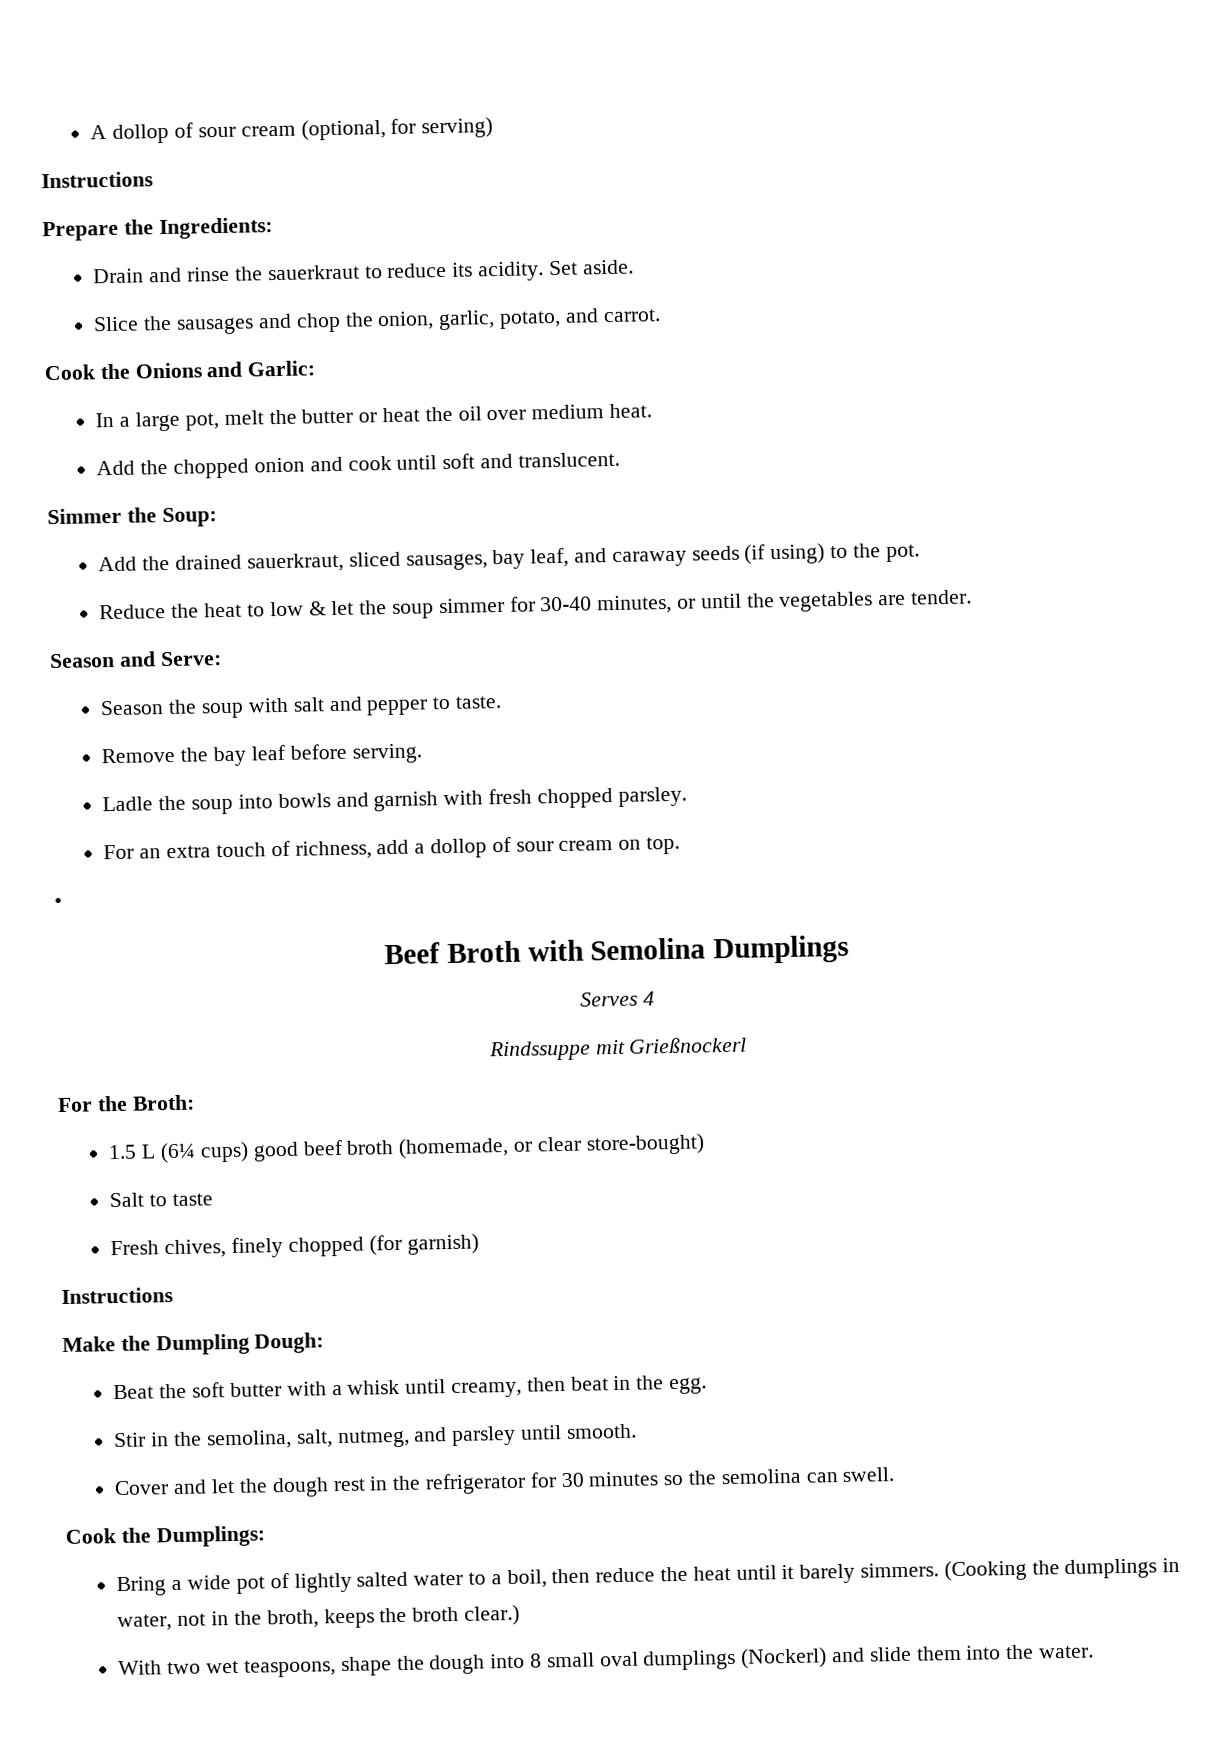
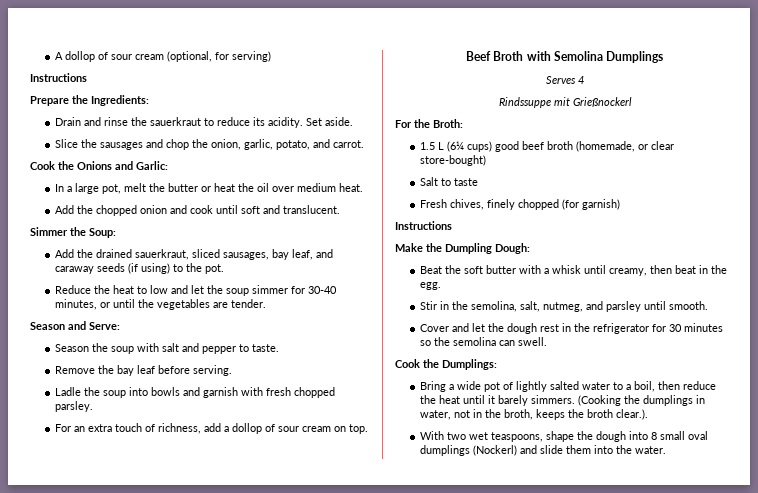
- Reduce the heat to low & let the soup simmer for 30-40 minutes, or until the vegetables are tender.
+ Reduce the heat to low and let the soup simmer for 30-40 minutes, or until the vegetables are tender.
- •
- (Cooking the dumplings in water, not in the broth, keeps the broth clear.)
+ (Cooking the dumplings in water, not in the broth, keeps the broth clear.).

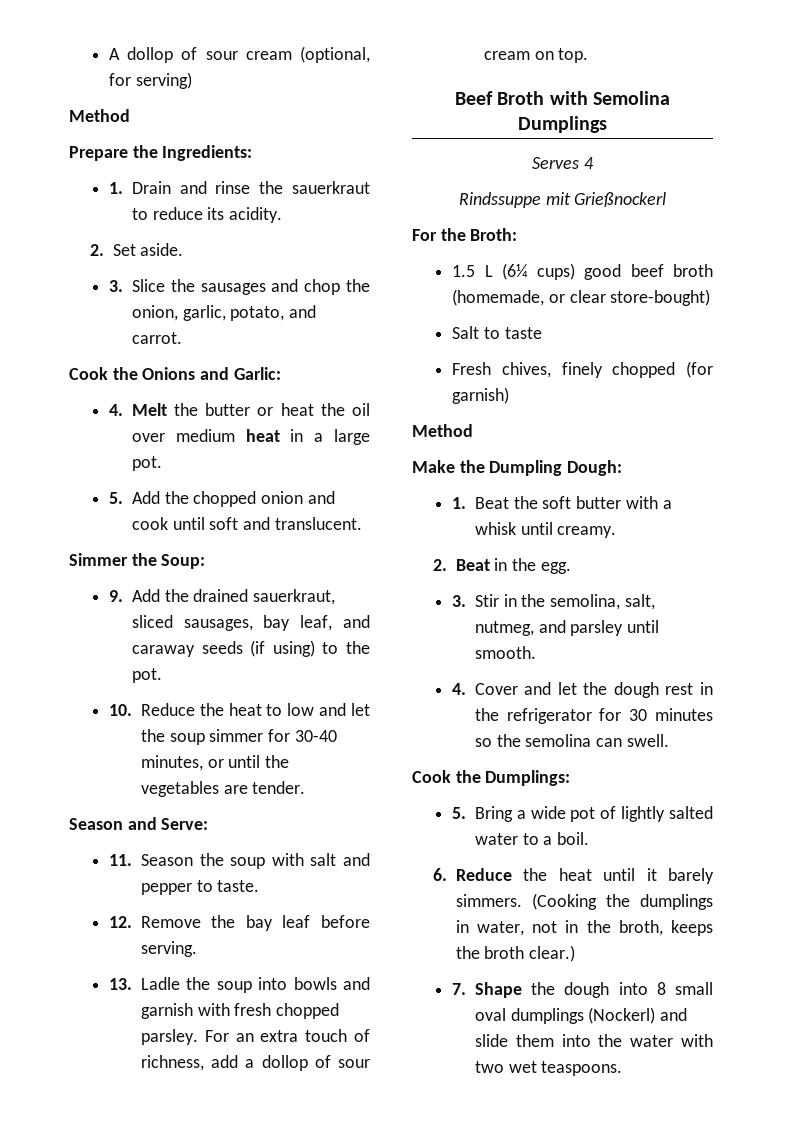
  A dollop of sour cream (optional, for serving)
- Instructions
+ Method
- Drain and rinse the sauerkraut to reduce its acidity. Set aside.
+ 1. Drain and rinse the sauerkraut to reduce its acidity.
+ 2. Set aside.
- Slice the sausages and chop the onion, garlic, potato, and carrot.
+ 3. Slice the sausages and chop the onion, garlic, potato, and carrot.
- In a large pot, melt the butter or heat the oil over medium heat.
- Add the chopped onion and cook until soft and translucent.
+ 4. Melt the butter or heat the oil over medium heat in a large pot.
+ 5. Add the chopped onion and cook until soft and translucent.
- Add the drained sauerkraut, sliced sausages, bay leaf, and caraway seeds (if using) to the pot.
+ 9. Add the drained sauerkraut, sliced sausages, bay leaf, and caraway seeds (if using) to the pot.
- Reduce the heat to low and let the soup simmer for 30-40 minutes, or until the vegetables are tender.
+ 10. Reduce the heat to low and let the soup simmer for 30-40 minutes, or until the vegetables are tender.
- Season the soup with salt and pepper to taste.
+ 11. Season the soup with salt and pepper to taste.
- Remove the bay leaf before serving.
+ 12. Remove the bay leaf before serving.
- Ladle the soup into bowls and garnish with fresh chopped parsley.
- For an extra touch of richness, add a dollop of sour cream on top.
+ 13. Ladle the soup into bowls and garnish with fresh chopped parsley. For an extra touch of richness, add a dollop of sour cream on top.
  Fresh chives, finely chopped (for garnish)
- Instructions
+ Method
- Beat the soft butter with a whisk until creamy, then beat in the egg.
+ 1. Beat the soft butter with a whisk until creamy.
+ 2. Beat in the egg.
- Stir in the semolina, salt, nutmeg, and parsley until smooth.
+ 3. Stir in the semolina, salt, nutmeg, and parsley until smooth.
- Cover and let the dough rest in the refrigerator for 30 minutes so the semolina can swell.
+ 4. Cover and let the dough rest in the refrigerator for 30 minutes so the semolina can swell.
- Bring a wide pot of lightly salted water to a boil, then reduce the heat until it barely simmers.
+ 5. Bring a wide pot of lightly salted water to a boil.
+ 6. Reduce the heat until it barely simmers.
- (Cooking the dumplings in water, not in the broth, keeps the broth clear.).
- With two wet teaspoons, shape the dough into 8 small oval dumplings (Nockerl) and slide them into the water.
+ (Cooking the dumplings in water, not in the broth, keeps the broth clear.)
+ 7. Shape the dough into 8 small oval dumplings (Nockerl) and slide them into the water with two wet teaspoons.

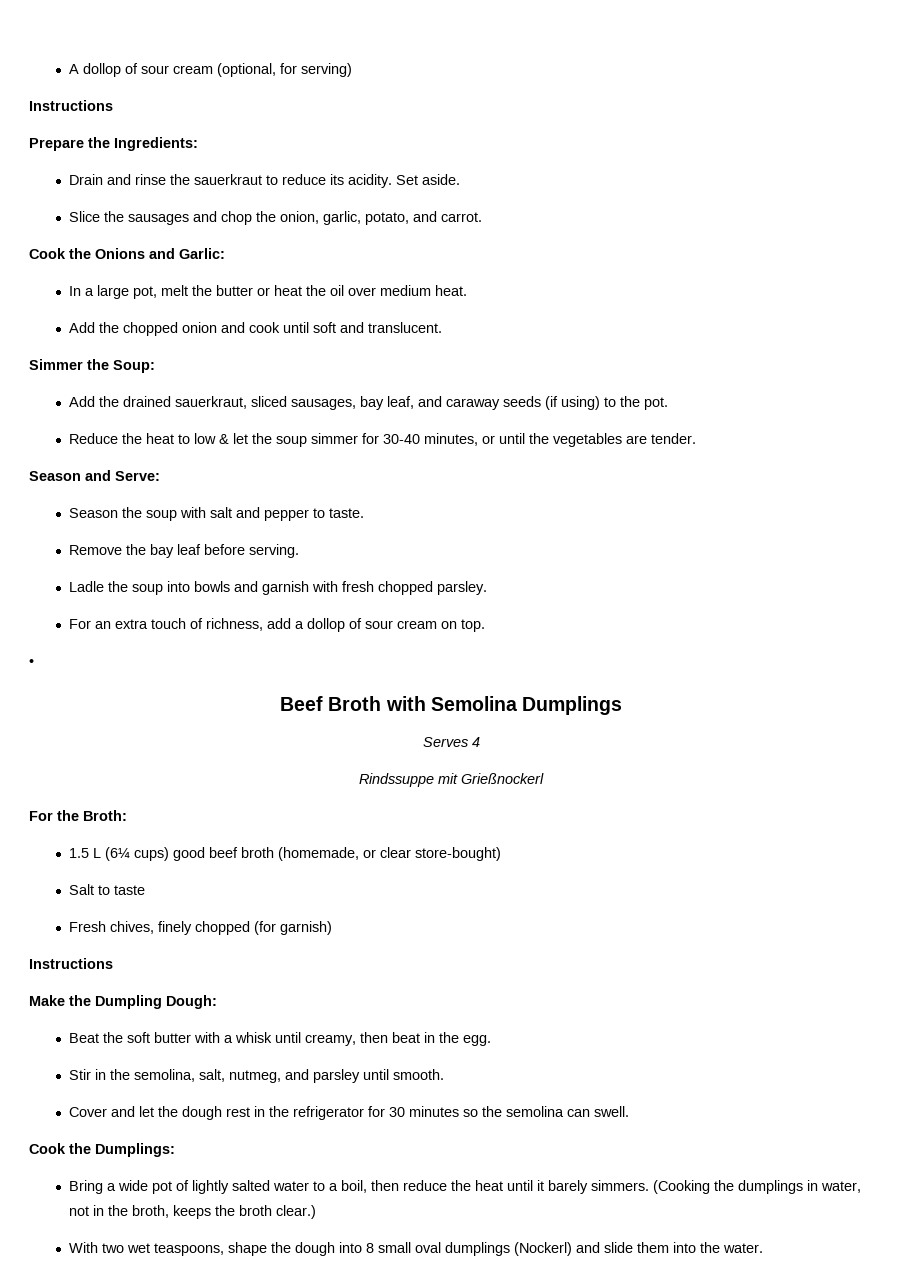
  A dollop of sour cream (optional, for serving)
- Method
+ Instructions
- 1. Drain and rinse the sauerkraut to reduce its acidity.
- 2. Set aside.
+ Drain and rinse the sauerkraut to reduce its acidity. Set aside.
- 3. Slice the sausages and chop the onion, garlic, potato, and carrot.
+ Slice the sausages and chop the onion, garlic, potato, and carrot.
- 4. Melt the butter or heat the oil over medium heat in a large pot.
- 5. Add the chopped onion and cook until soft and translucent.
+ In a large pot, melt the butter or heat the oil over medium heat.
+ Add the chopped onion and cook until soft and translucent.
- 9. Add the drained sauerkraut, sliced sausages, bay leaf, and caraway seeds (if using) to the pot.
+ Add the drained sauerkraut, sliced sausages, bay leaf, and caraway seeds (if using) to the pot.
- 10. Reduce the heat to low and let the soup simmer for 30-40 minutes, or until the vegetables are tender.
+ Reduce the heat to low & let the soup simmer for 30-40 minutes, or until the vegetables are tender.
- 11. Season the soup with salt and pepper to taste.
+ Season the soup with salt and pepper to taste.
- 12. Remove the bay leaf before serving.
+ Remove the bay leaf before serving.
- 13. Ladle the soup into bowls and garnish with fresh chopped parsley. For an extra touch of richness, add a dollop of sour cream on top.
+ Ladle the soup into bowls and garnish with fresh chopped parsley.
+ For an extra touch of richness, add a dollop of sour cream on top.
+ •
  Fresh chives, finely chopped (for garnish)
- Method
+ Instructions
- 1. Beat the soft butter with a whisk until creamy.
- 2. Beat in the egg.
+ Beat the soft butter with a whisk until creamy, then beat in the egg.
- 3. Stir in the semolina, salt, nutmeg, and parsley until smooth.
+ Stir in the semolina, salt, nutmeg, and parsley until smooth.
- 4. Cover and let the dough rest in the refrigerator for 30 minutes so the semolina can swell.
+ Cover and let the dough rest in the refrigerator for 30 minutes so the semolina can swell.
- 5. Bring a wide pot of lightly salted water to a boil.
- 6. Reduce the heat until it barely simmers.
+ Bring a wide pot of lightly salted water to a boil, then reduce the heat until it barely simmers.
- 7. Shape the dough into 8 small oval dumplings (Nockerl) and slide them into the water with two wet teaspoons.
+ With two wet teaspoons, shape the dough into 8 small oval dumplings (Nockerl) and slide them into the water.

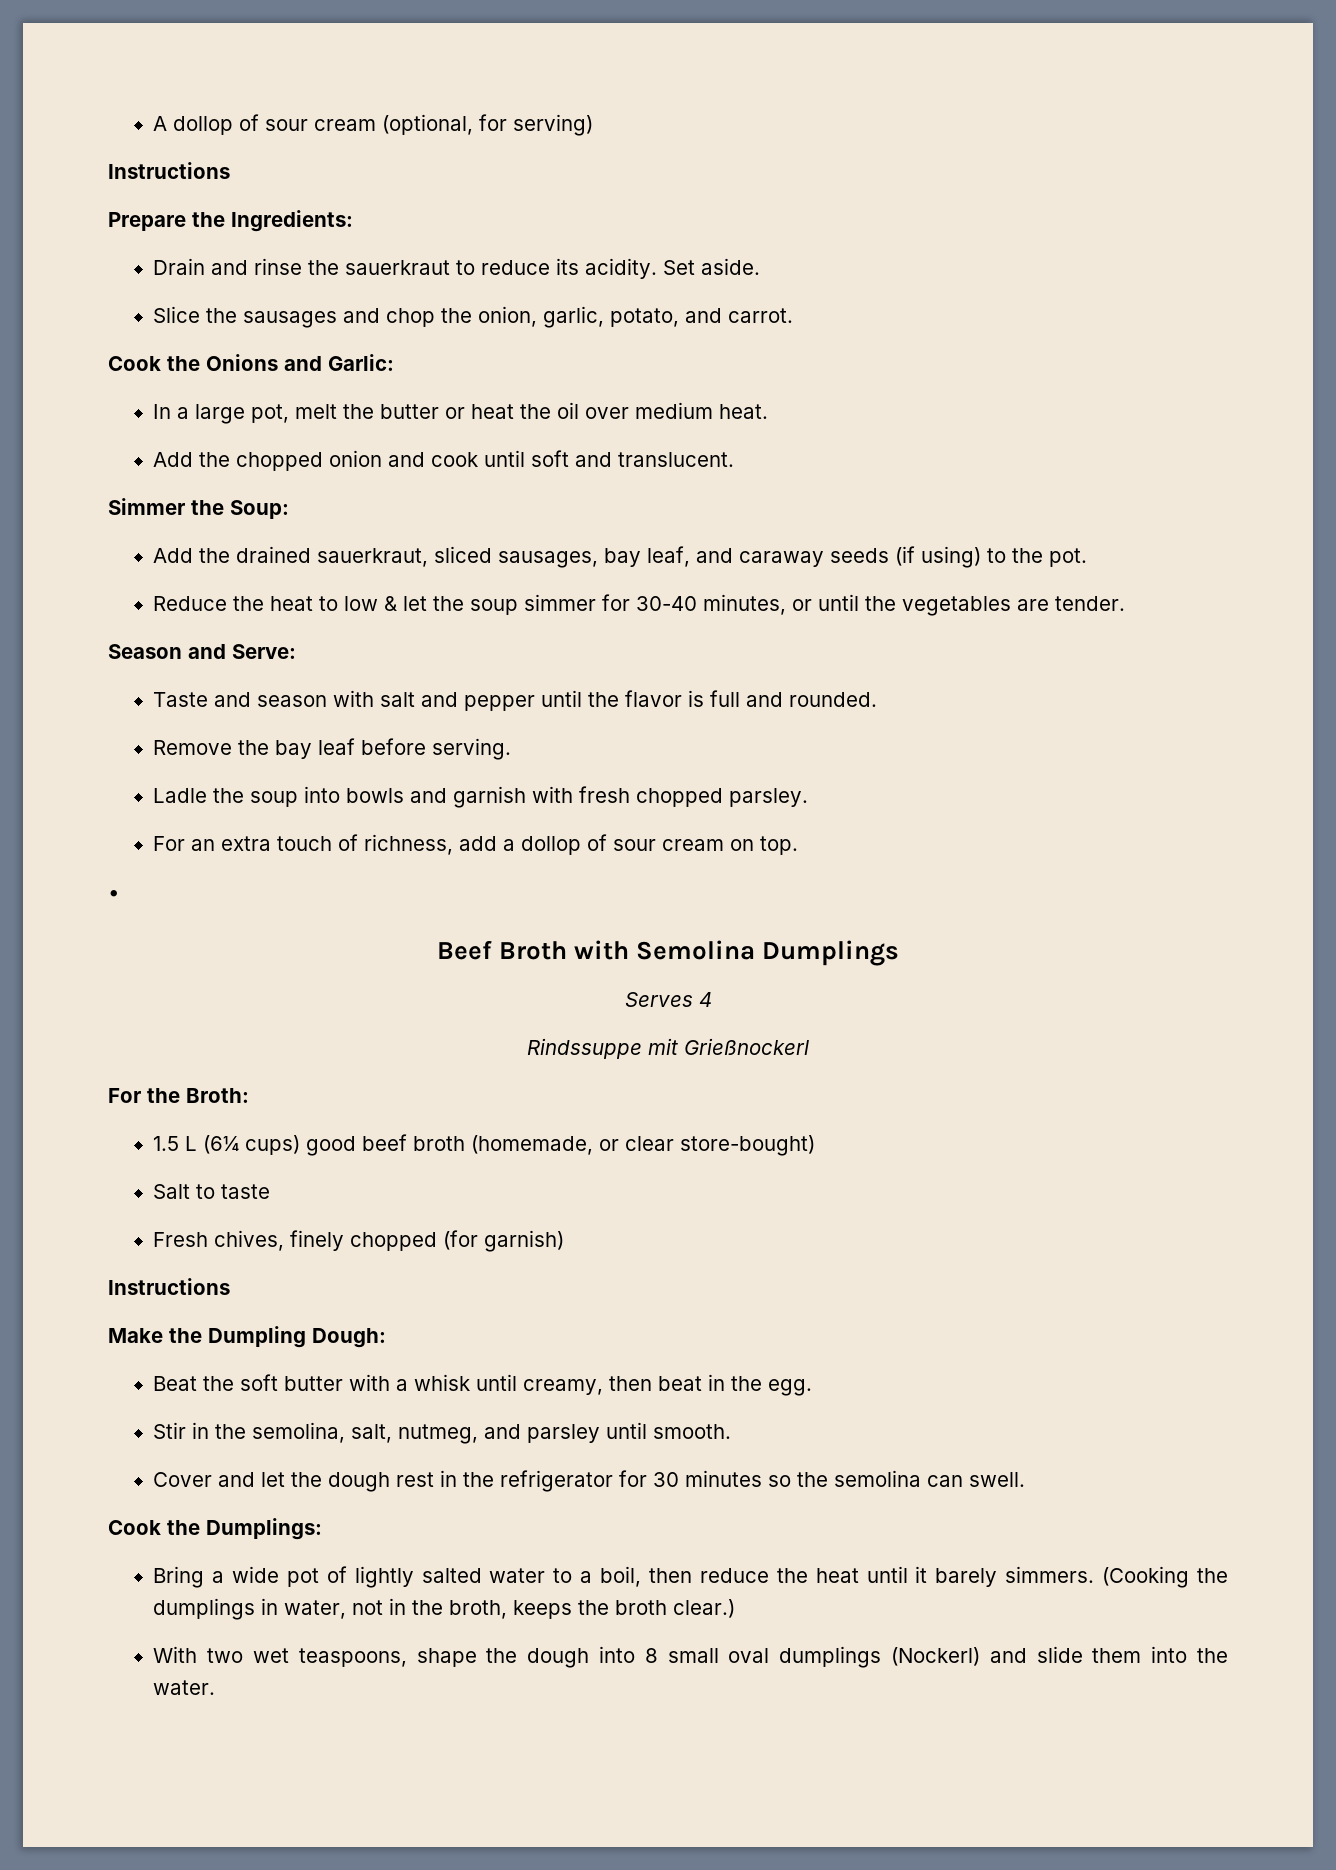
- Season the soup with salt and pepper to taste.
+ Taste and season with salt and pepper until the flavor is full and rounded.

